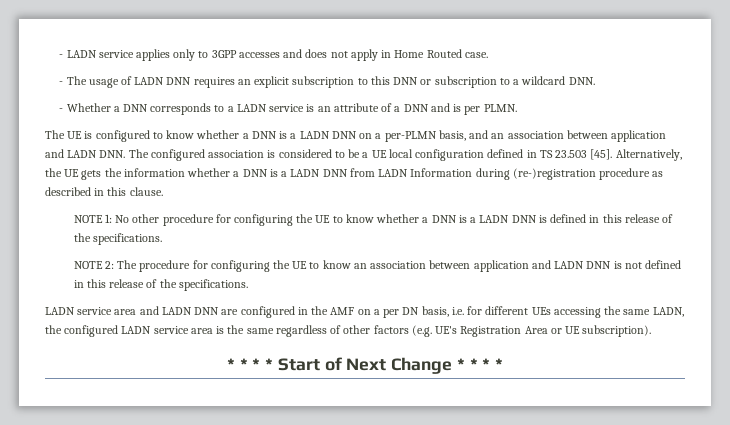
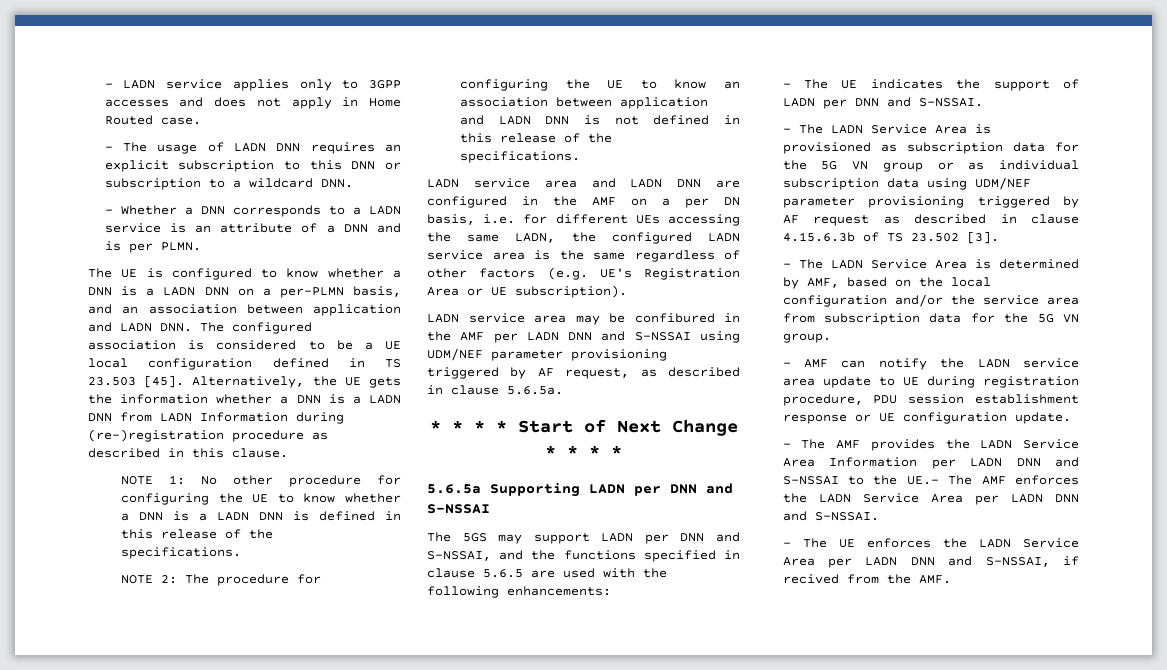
+ LADN service area may be confibured in the AMF per LADN DNN and S-NSSAI using UDM/NEF parameter provisioning triggered by AF request, as described in clause 5.6.5a.
+ 5.6.5a Supporting LADN per DNN and S-NSSAI
+ The 5GS may support LADN per DNN and S-NSSAI, and the functions specified in clause 5.6.5 are used with the following enhancements:
+ - The UE indicates the support of LADN per DNN and S-NSSAI.
+ - The LADN Service Area is provisioned as subscription data for the 5G VN group or as individual subscription data using UDM/NEF parameter provisioning triggered by AF request as described in clause 4.15.6.3b of TS 23.502 [3].
+ - The LADN Service Area is determined by AMF, based on the local configuration and/or the service area from subscription data for the 5G VN group.
+ - AMF can notify the LADN service area update to UE during registration procedure, PDU session establishment response or UE configuration update.
+ - The AMF provides the LADN Service Area Information per LADN DNN and S-NSSAI to the UE.- The AMF enforces the LADN Service Area per LADN DNN and S-NSSAI.
+ - The UE enforces the LADN Service Area per LADN DNN and S-NSSAI, if recived from the AMF.

